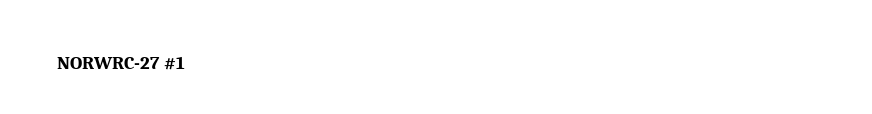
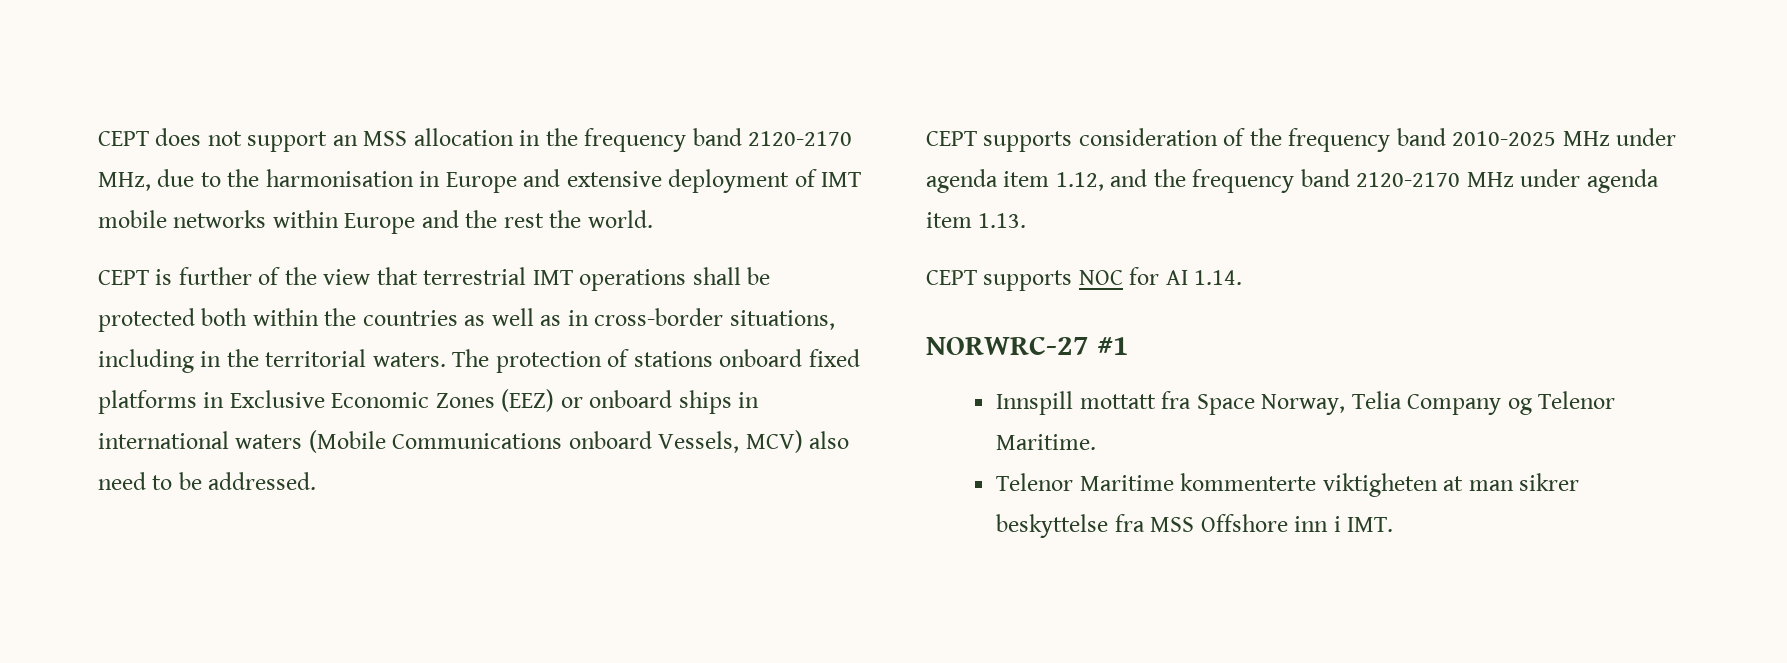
+ CEPT does not support an MSS allocation in the frequency band 2120-2170 MHz, due to the harmonisation in Europe and extensive deployment of IMT mobile networks within Europe and the rest the world.
+ CEPT is further of the view that terrestrial IMT operations shall be protected both within the countries as well as in cross-border situations, including in the territorial waters. The protection of stations onboard fixed platforms in Exclusive Economic Zones (EEZ) or onboard ships in international waters (Mobile Communications onboard Vessels, MCV) also need to be addressed.
+ CEPT supports consideration of the frequency band 2010-2025 MHz under agenda item 1.12, and the frequency band 2120-2170 MHz under agenda item 1.13.
+ CEPT supports NOC for AI 1.14.
  NORWRC-27 #1
+ Innspill mottatt fra Space Norway, Telia Company og Telenor Maritime.
+ Telenor Maritime kommenterte viktigheten at man sikrer beskyttelse fra MSS Offshore inn i IMT.

